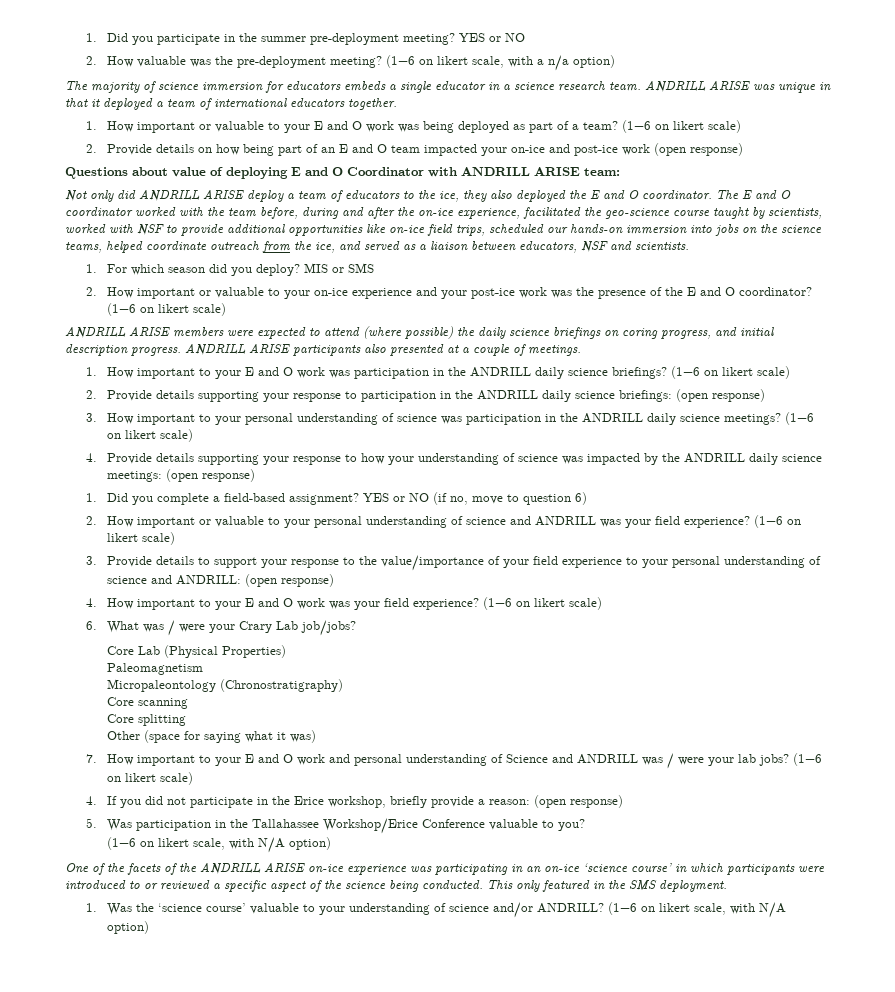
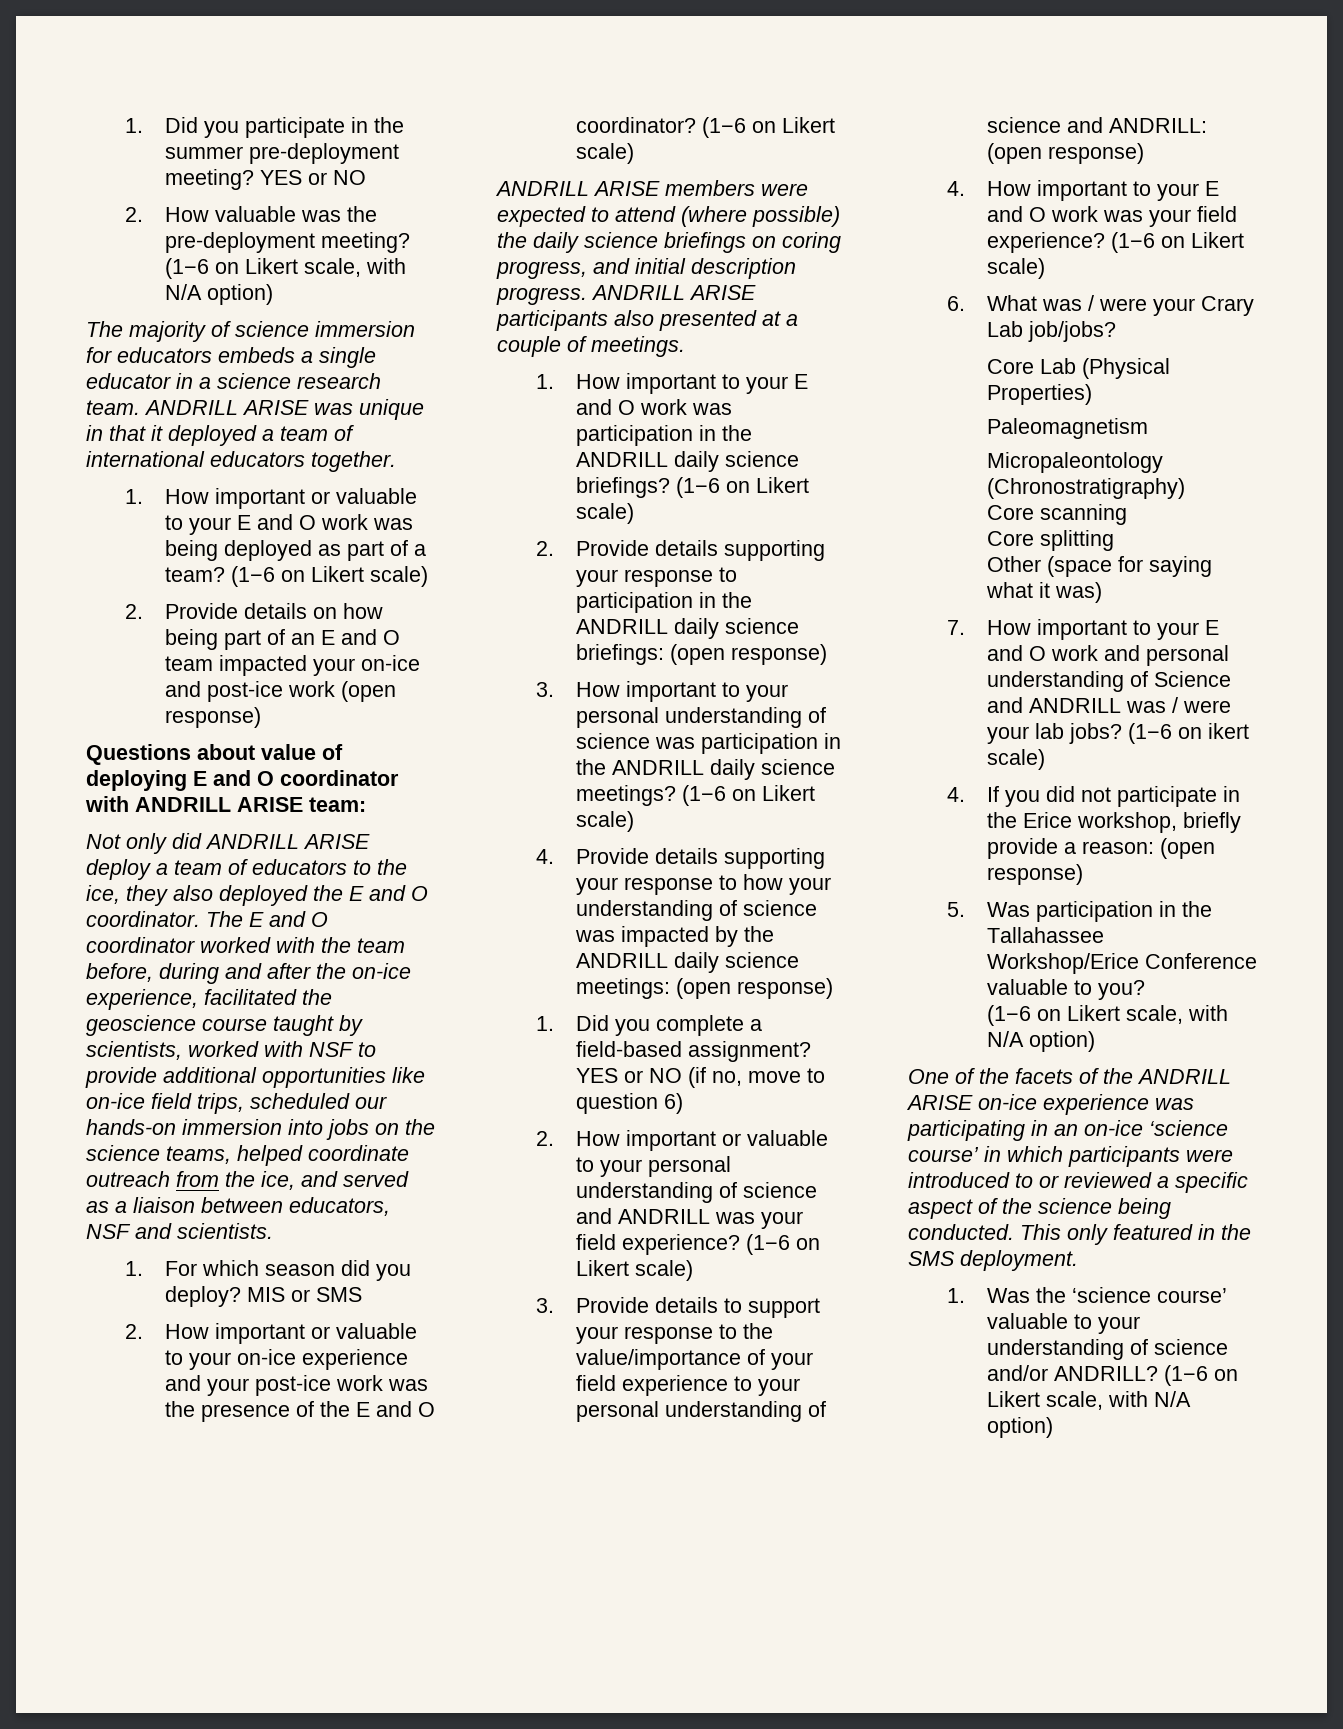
- 2. How valuable was the pre-deployment meeting? (1−6 on likert scale, with a n/a option)
+ 2. How valuable was the pre-deployment meeting? (1−6 on Likert scale, with N/A option)
- 1. How important or valuable to your E and O work was being deployed as part of a team? (1−6 on likert scale)
+ 1. How important or valuable to your E and O work was being deployed as part of a team? (1−6 on Likert scale)
- Questions about value of deploying E and O Coordinator with ANDRILL ARISE team:
+ Questions about value of deploying E and O coordinator with ANDRILL ARISE team:
- The E and O coordinator worked with the team before, during and after the on-ice experience, facilitated the geo-science course taught by scientists, worked with NSF to provide additional opportunities like on-ice field trips, scheduled our hands-on immersion into jobs on the science teams, helped coordinate outreach from the ice, and served as a liaison between educators, NSF and scientists.
+ The E and O coordinator worked with the team before, during and after the on-ice experience, facilitated the geoscience course taught by scientists, worked with NSF to provide additional opportunities like on-ice field trips, scheduled our hands-on immersion into jobs on the science teams, helped coordinate outreach from the ice, and served as a liaison between educators, NSF and scientists.
- 2. How important or valuable to your on-ice experience and your post-ice work was the presence of the E and O coordinator? (1−6 on likert scale)
+ 2. How important or valuable to your on-ice experience and your post-ice work was the presence of the E and O coordinator? (1−6 on Likert scale)
- 1. How important to your E and O work was participation in the ANDRILL daily science briefings? (1−6 on likert scale)
+ 1. How important to your E and O work was participation in the ANDRILL daily science briefings? (1−6 on Likert scale)
- 3. How important to your personal understanding of science was participation in the ANDRILL daily science meetings? (1−6 on likert scale)
+ 3. How important to your personal understanding of science was participation in the ANDRILL daily science meetings? (1−6 on Likert scale)
- 2. How important or valuable to your personal understanding of science and ANDRILL was your field experience? (1−6 on likert scale)
+ 2. How important or valuable to your personal understanding of science and ANDRILL was your field experience? (1−6 on Likert scale)
- 4. How important to your E and O work was your field experience? (1−6 on likert scale)
+ 4. How important to your E and O work was your field experience? (1−6 on Likert scale)
- 7. How important to your E and O work and personal understanding of Science and ANDRILL was / were your lab jobs? (1−6 on likert scale)
+ 7. How important to your E and O work and personal understanding of Science and ANDRILL was / were your lab jobs? (1−6 on ikert scale)
  5. Was participation in the Tallahassee Workshop/Erice Conference valuable to you?
- (1−6 on likert scale, with N/A option)
+ (1−6 on Likert scale, with N/A option)
- 1. Was the ‘science course’ valuable to your understanding of science and/or ANDRILL? (1−6 on likert scale, with N/A option)
+ 1. Was the ‘science course’ valuable to your understanding of science and/or ANDRILL? (1−6 on Likert scale, with N/A option)

